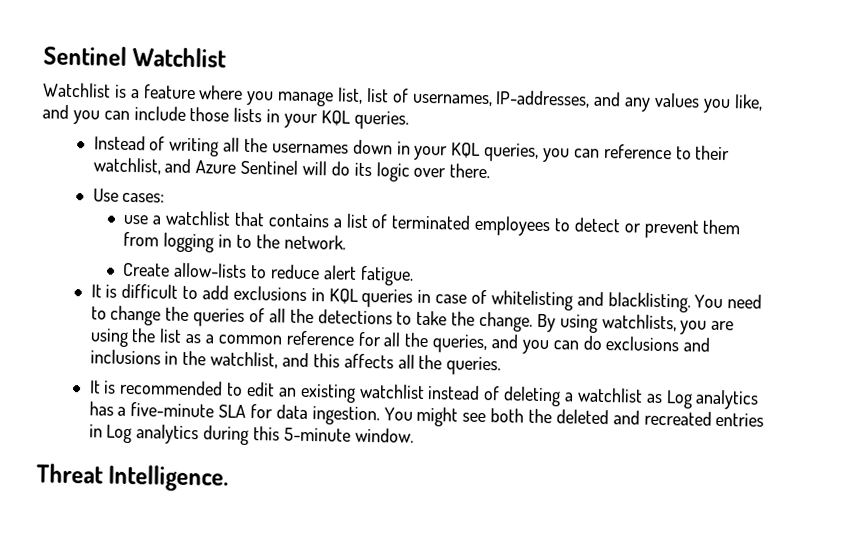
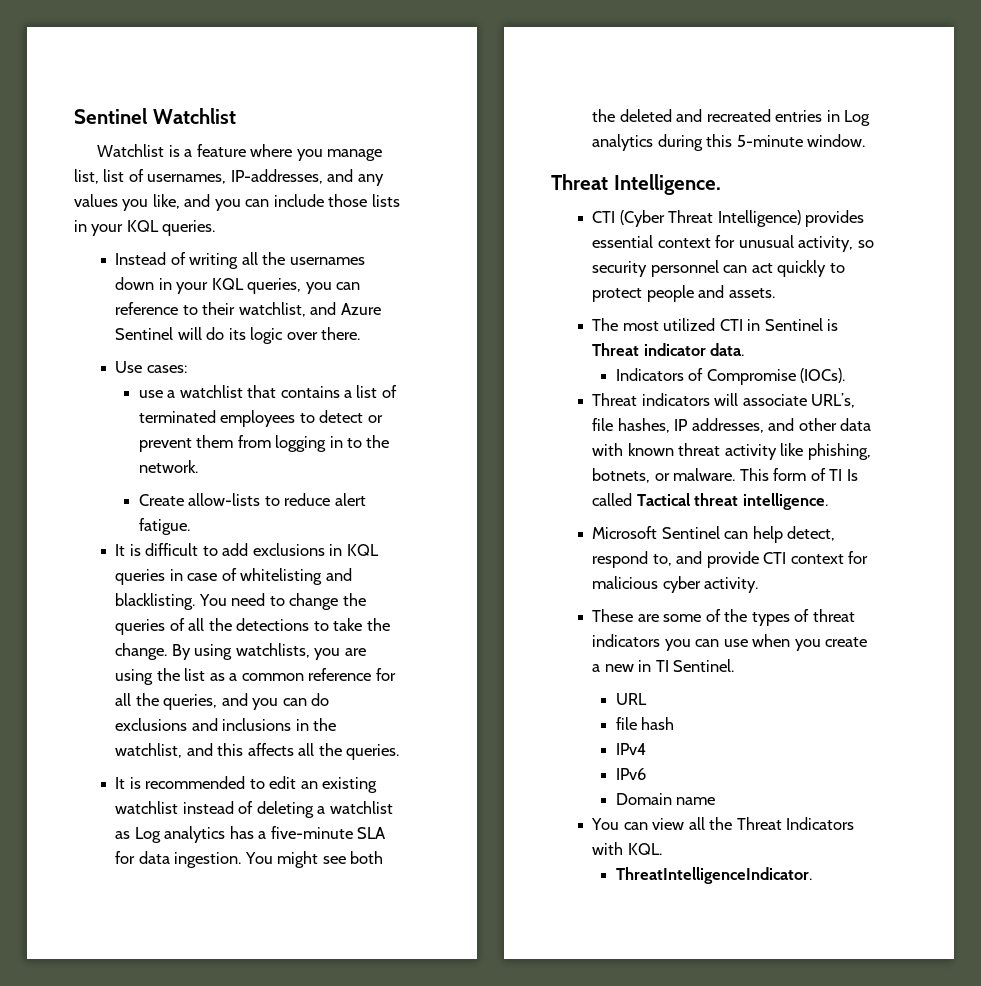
+ CTI (Cyber Threat Intelligence) provides essential context for unusual activity, so security personnel can act quickly to protect people and assets.
+ The most utilized CTI in Sentinel is Threat indicator data.
+ Indicators of Compromise (IOCs).
+ Threat indicators will associate URL’s, file hashes, IP addresses, and other data with known threat activity like phishing, botnets, or malware. This form of TI Is called Tactical threat intelligence.
+ Microsoft Sentinel can help detect, respond to, and provide CTI context for malicious cyber activity.
+ These are some of the types of threat indicators you can use when you create a new in TI Sentinel.
+ URL
+ file hash
+ IPv4
+ IPv6
+ Domain name
+ You can view all the Threat Indicators with KQL.
+ ThreatIntelligenceIndicator.

